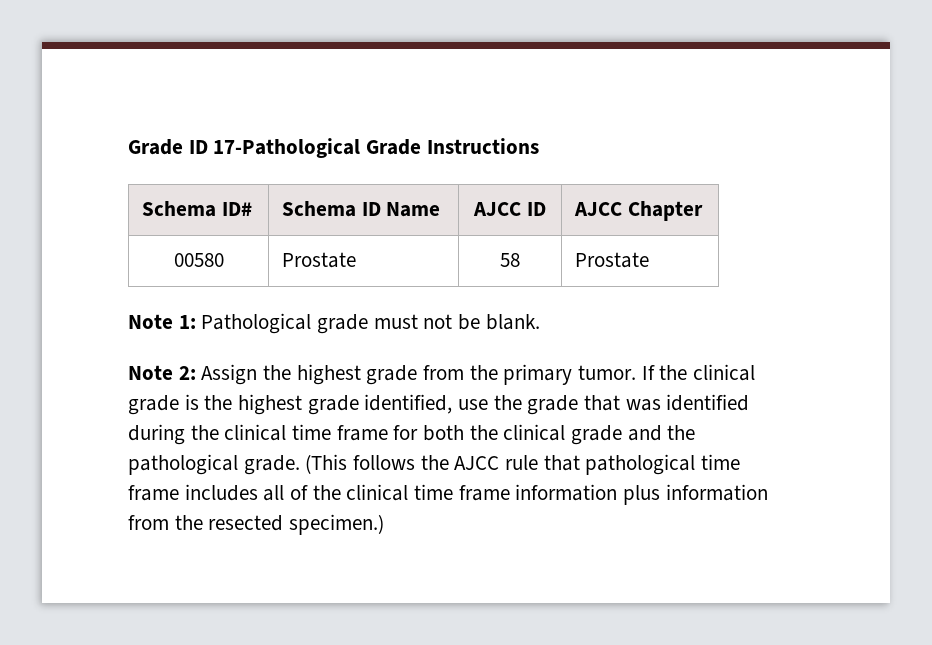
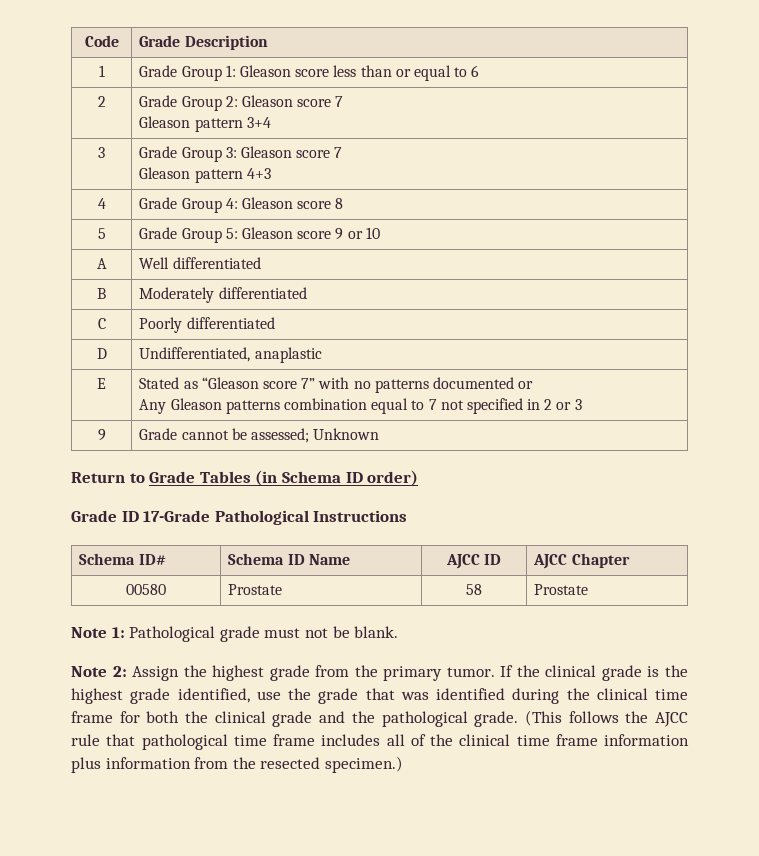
- Grade ID 17-Pathological Grade Instructions
+ Code | Grade Description
+ 1 | Grade Group 1: Gleason score less than or equal to 6
+ 2 | Grade Group 2: Gleason score 7
+ Gleason pattern 3+4
+ 3 | Grade Group 3: Gleason score 7
+ Gleason pattern 4+3
+ 4 | Grade Group 4: Gleason score 8
+ 5 | Grade Group 5: Gleason score 9 or 10
+ A | Well differentiated
+ B | Moderately differentiated
+ C | Poorly differentiated
+ D | Undifferentiated, anaplastic
+ E | Stated as “Gleason score 7” with no patterns documented or
+ Any Gleason patterns combination equal to 7 not specified in 2 or 3
+ 9 | Grade cannot be assessed; Unknown
+ Return to Grade Tables (in Schema ID order)
+ Grade ID 17-Grade Pathological Instructions

